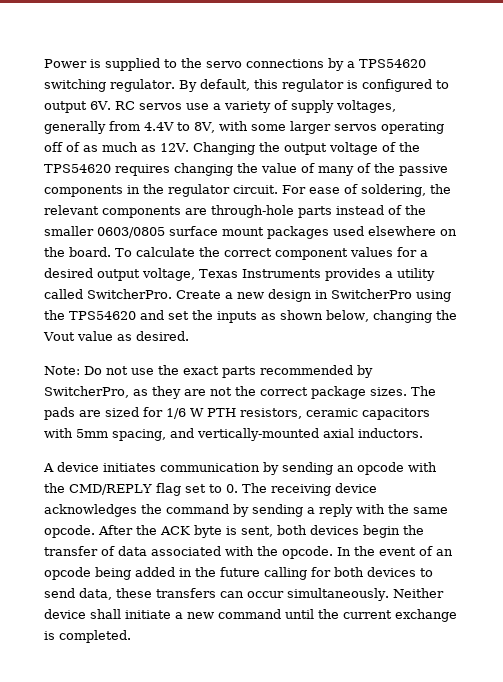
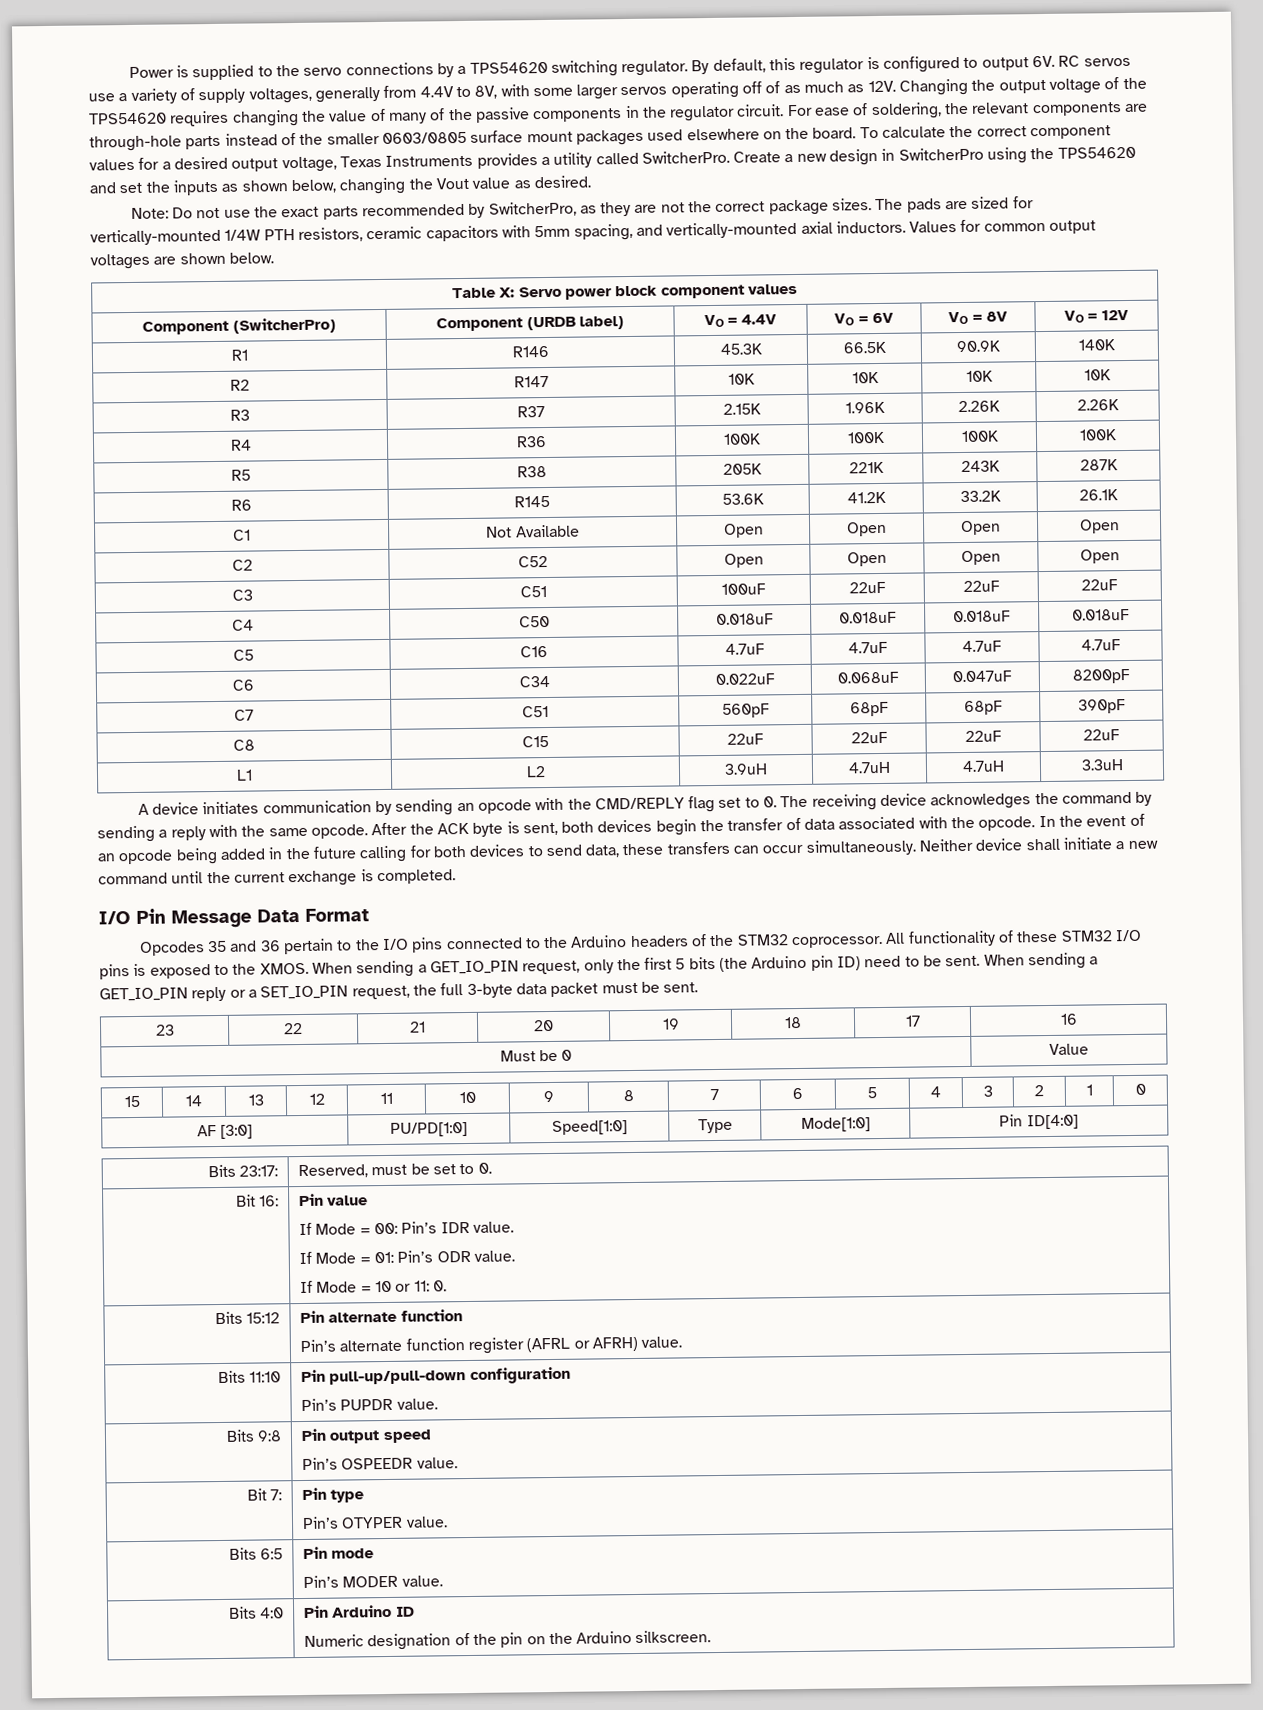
- The pads are sized for 1/6 W PTH resistors, ceramic capacitors with 5mm spacing, and vertically-mounted axial inductors.
+ The pads are sized for vertically-mounted 1/4W PTH resistors, ceramic capacitors with 5mm spacing, and vertically-mounted axial inductors. Values for common output voltages are shown below.
+ Table X: Servo power block component values
+ Component (SwitcherPro) | Component (URDB label) | VO = 4.4V | VO = 6V | VO = 8V | VO = 12V
+ R1 | R146 | 45.3K | 66.5K | 90.9K | 140K
+ R2 | R147 | 10K | 10K | 10K | 10K
+ R3 | R37 | 2.15K | 1.96K | 2.26K | 2.26K
+ R4 | R36 | 100K | 100K | 100K | 100K
+ R5 | R38 | 205K | 221K | 243K | 287K
+ R6 | R145 | 53.6K | 41.2K | 33.2K | 26.1K
+ C1 | Not Available | Open | Open | Open | Open
+ C2 | C52 | Open | Open | Open | Open
+ C3 | C51 | 100uF | 22uF | 22uF | 22uF
+ C4 | C50 | 0.018uF | 0.018uF | 0.018uF | 0.018uF
+ C5 | C16 | 4.7uF | 4.7uF | 4.7uF | 4.7uF
+ C6 | C34 | 0.022uF | 0.068uF | 0.047uF | 8200pF
+ C7 | C51 | 560pF | 68pF | 68pF | 390pF
+ C8 | C15 | 22uF | 22uF | 22uF | 22uF
+ L1 | L2 | 3.9uH | 4.7uH | 4.7uH | 3.3uH
+ I/O Pin Message Data Format
+ Opcodes 35 and 36 pertain to the I/O pins connected to the Arduino headers of the STM32 coprocessor. All functionality of these STM32 I/O pins is exposed to the XMOS. When sending a GET_IO_PIN request, only the first 5 bits (the Arduino pin ID) need to be sent. When sending a GET_IO_PIN reply or a SET_IO_PIN request, the full 3-byte data packet must be sent.
+ 23 | 22 | 21 | 20 | 19 | 18 | 17 | 16
+ Must be 0 | Value
+ 15 | 14 | 13 | 12 | 11 | 10 | 9 | 8 | 7 | 6 | 5 | 4 | 3 | 2 | 1 | 0
+ AF [3:0] | PU/PD[1:0] | Speed[1:0] | Type | Mode[1:0] | Pin ID[4:0]
+ Bits 23:17: | Reserved, must be set to 0.
+ Bit 16: | Pin value
+ If Mode = 00: Pin’s IDR value.
+ If Mode = 01: Pin’s ODR value.
+ If Mode = 10 or 11: 0.
+ Bits 15:12 | Pin alternate function
+ Pin’s alternate function register (AFRL or AFRH) value.
+ Bits 11:10 | Pin pull-up/pull-down configuration
+ Pin’s PUPDR value.
+ Bits 9:8 | Pin output speed
+ Pin’s OSPEEDR value.
+ Bit 7: | Pin type
+ Pin’s OTYPER value.
+ Bits 6:5 | Pin mode
+ Pin’s MODER value.
+ Bits 4:0 | Pin Arduino ID
+ Numeric designation of the pin on the Arduino silkscreen.

